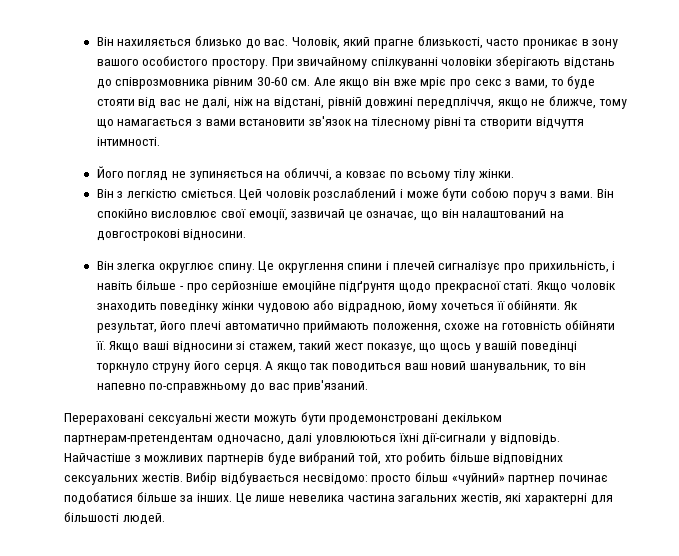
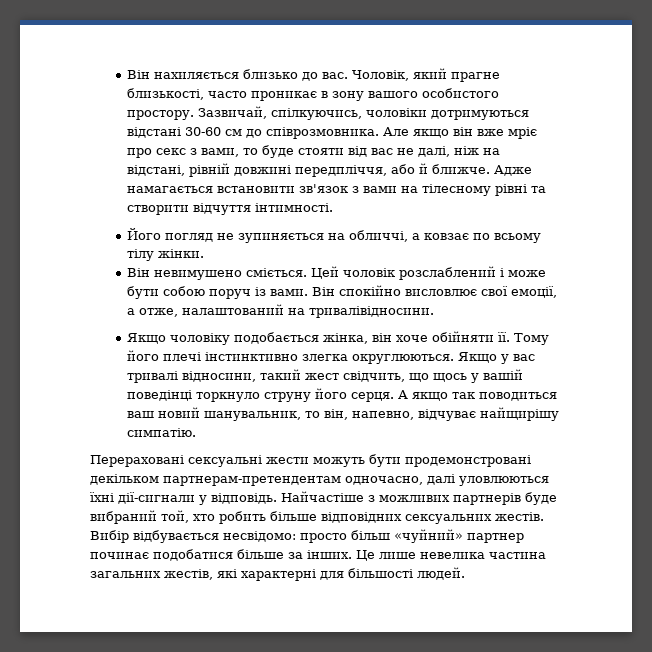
- При звичайному спілкуванні чоловіки зберігають відстань до співрозмовника рівним 30-60 см. Але якщо він вже мріє про секс з вами, то буде стояти від вас не далі, ніж на відстані, рівній довжині передпліччя, якщо не ближче, тому що намагається з вами встановити зв'язок на тілесному рівні та створити відчуття інтимності.
+ Зазвичай, спілкуючись, чоловіки дотримуються відстані 30-60 см до співрозмовника. Але якщо він вже мріє про секс з вами, то буде стояти від вас не далі, ніж на відстані, рівній довжині передпліччя, або й ближче. Адже намагається встановити зв'язок з вами на тілесному рівні та створити відчуття інтимності.
- Він з легкістю сміється.
+ Він невимушено сміється.
- Цей чоловік розслаблений і може бути собою поруч з вами.
+ Цей чоловік розслаблений і може бути собою поруч із вами.
- Він спокійно висловлює свої емоції, зазвичай це означає, що він налаштований на довгострокові відносини.
- Він злегка округлює спину. Це округлення спини і плечей сигналізує про прихильність, і навіть більше - про серйозніше емоційне підґрунтя щодо прекрасної статі. Якщо чоловік знаходить поведінку жінки чудовою або відрадною, йому хочеться її обійняти. Як результат, його плечі автоматично приймають положення, схоже на готовність обійняти її. Якщо ваші відносини зі стажем, такий жест показує, що щось у вашій поведінці торкнуло струну його серця.
+ Він спокійно висловлює свої емоції, а отже, налаштований на тривалівідносини.
+ Якщо чоловіку подобається жінка, він хоче обійняти її. Тому його плечі інстинктивно злегка округлюються. Якщо у вас тривалі відносини, такий жест свідчить, що щось у вашій поведінці торкнуло струну його серця.
- А якщо так поводиться ваш новий шанувальник, то він напевно по-справжньому до вас прив'язаний.
+ А якщо так поводиться ваш новий шанувальник, то він, напевно, відчуває найщирішу симпатію.

